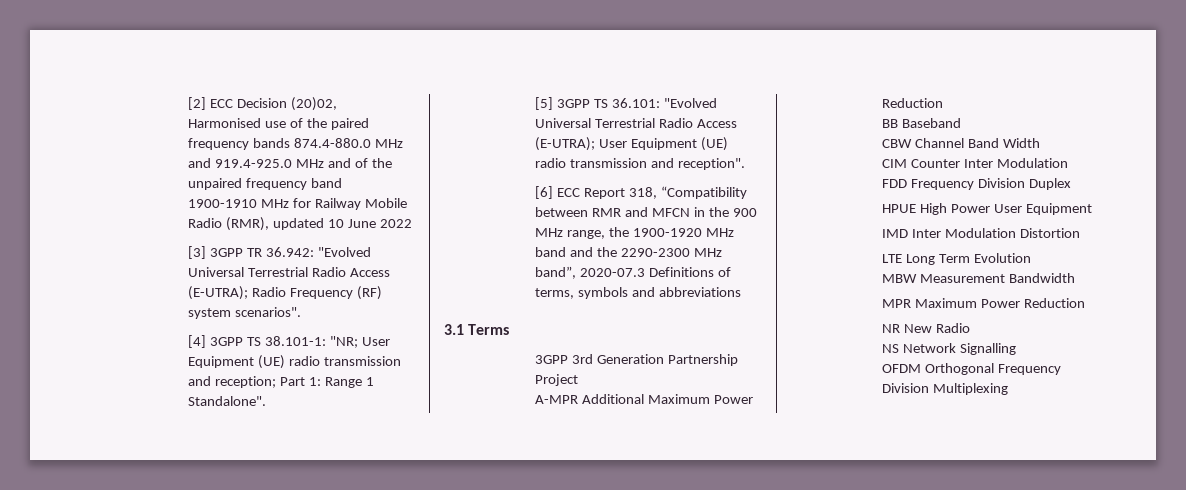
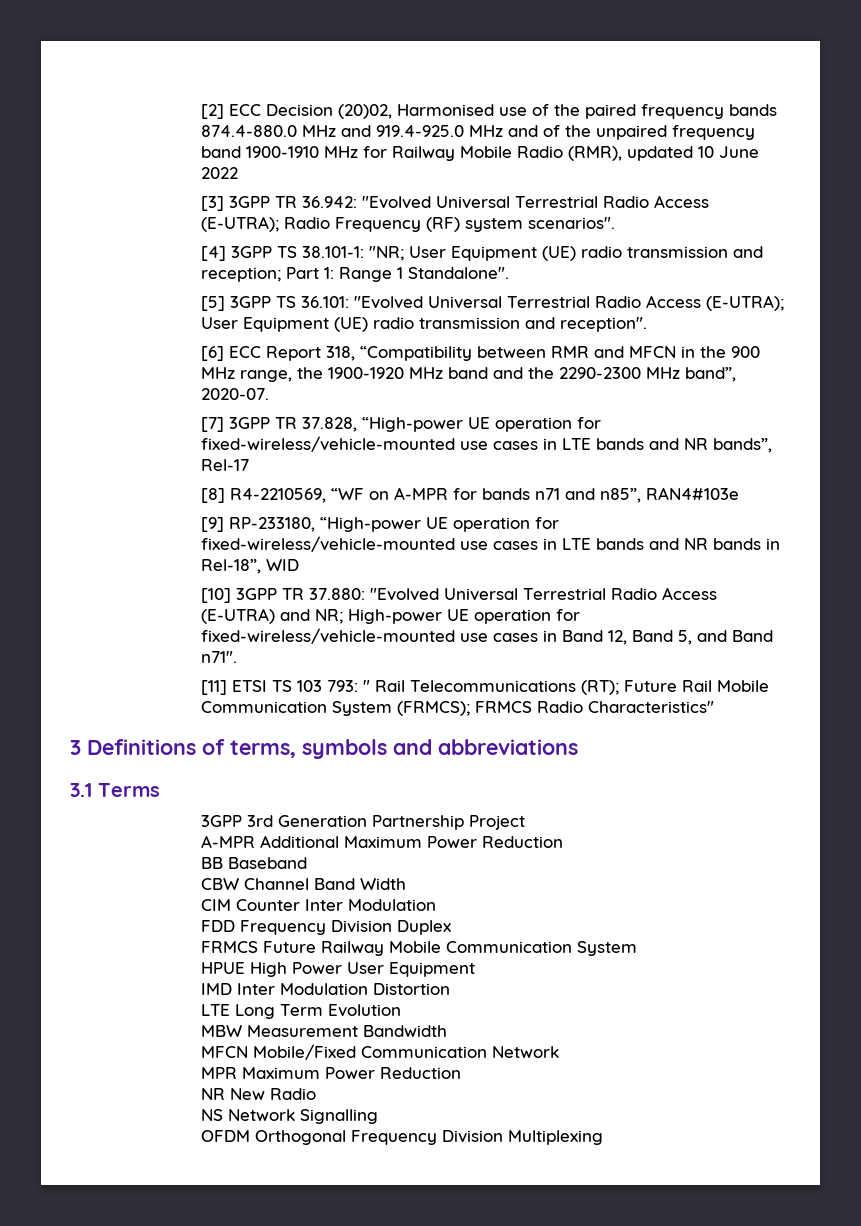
- [6] ECC Report 318, “Compatibility between RMR and MFCN in the 900 MHz range, the 1900-1920 MHz band and the 2290-2300 MHz band”, 2020-07.3 Definitions of terms, symbols and abbreviations
+ [6] ECC Report 318, “Compatibility between RMR and MFCN in the 900 MHz range, the 1900-1920 MHz band and the 2290-2300 MHz band”, 2020-07.
+ [7] 3GPP TR 37.828, “High-power UE operation for fixed-wireless/vehicle-mounted use cases in LTE bands and NR bands”, Rel-17
+ [8] R4-2210569, “WF on A-MPR for bands n71 and n85”, RAN4#103e
+ [9] RP-233180, “High-power UE operation for fixed-wireless/vehicle-mounted use cases in LTE bands and NR bands in Rel-18”, WID
+ [10] 3GPP TR 37.880: "Evolved Universal Terrestrial Radio Access (E-UTRA) and NR; High-power UE operation for fixed-wireless/vehicle-mounted use cases in Band 12, Band 5, and Band n71".
+ [11] ETSI TS 103 793: " Rail Telecommunications (RT); Future Rail Mobile Communication System (FRMCS); FRMCS Radio Characteristics"
+ 3 Definitions of terms, symbols and abbreviations
+ FRMCS Future Railway Mobile Communication System
+ MFCN Mobile/Fixed Communication Network

